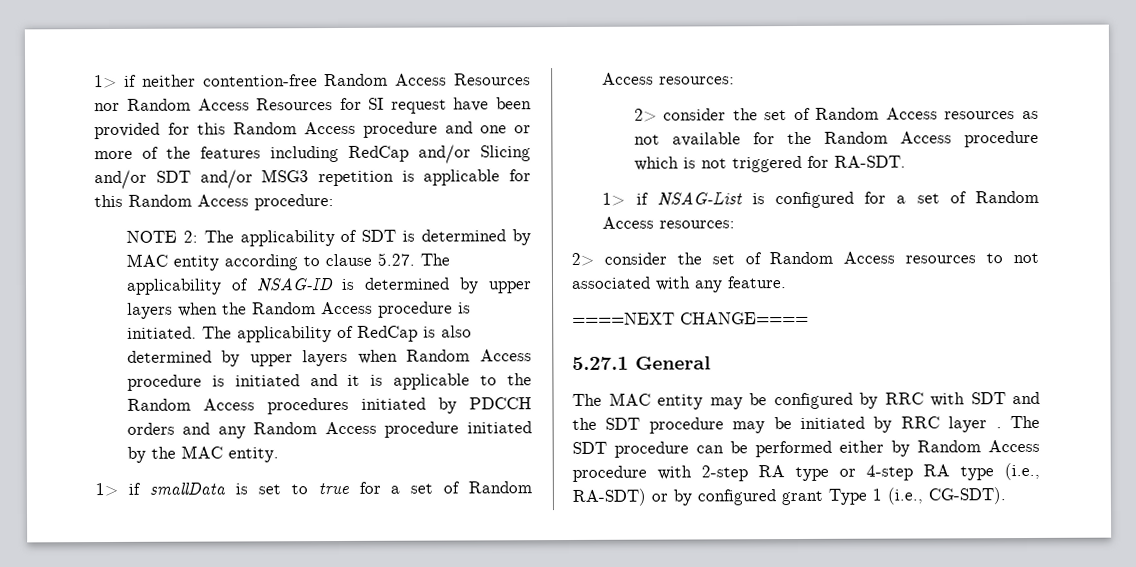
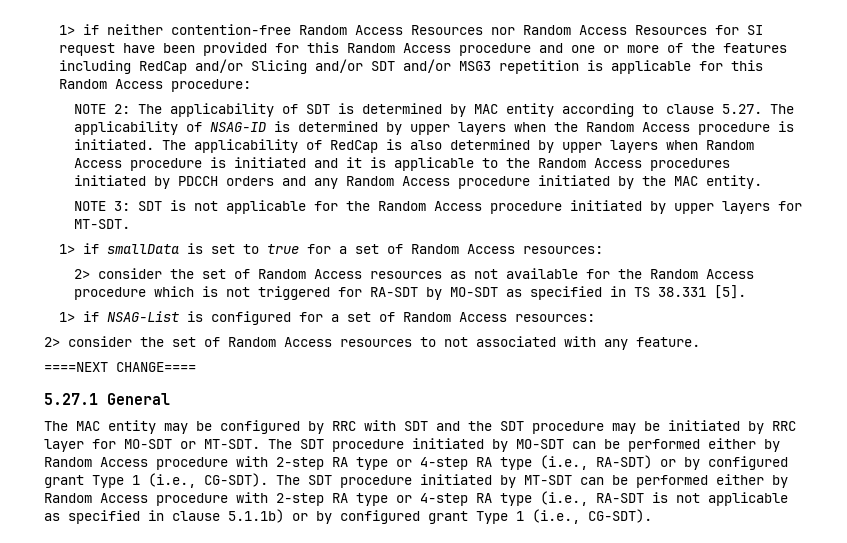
+ NOTE 3: SDT is not applicable for the Random Access procedure initiated by upper layers for MT-SDT.
- 2> consider the set of Random Access resources as not available for the Random Access procedure which is not triggered for RA-SDT.
+ 2> consider the set of Random Access resources as not available for the Random Access procedure which is not triggered for RA-SDT by MO-SDT as specified in TS 38.331 [5].
- The MAC entity may be configured by RRC with SDT and the SDT procedure may be initiated by RRC layer . The SDT procedure can be performed either by Random Access procedure with 2-step RA type or 4-step RA type (i.e., RA-SDT) or by configured grant Type 1 (i.e., CG-SDT).
+ The MAC entity may be configured by RRC with SDT and the SDT procedure may be initiated by RRC layer for MO-SDT or MT-SDT. The SDT procedure initiated by MO-SDT can be performed either by Random Access procedure with 2-step RA type or 4-step RA type (i.e., RA-SDT) or by configured grant Type 1 (i.e., CG-SDT).
+ The SDT procedure initiated by MT-SDT can be performed either by Random Access procedure with 2-step RA type or 4-step RA type (i.e., RA-SDT is not applicable as specified in clause 5.1.1b) or by configured grant Type 1 (i.e., CG-SDT).

